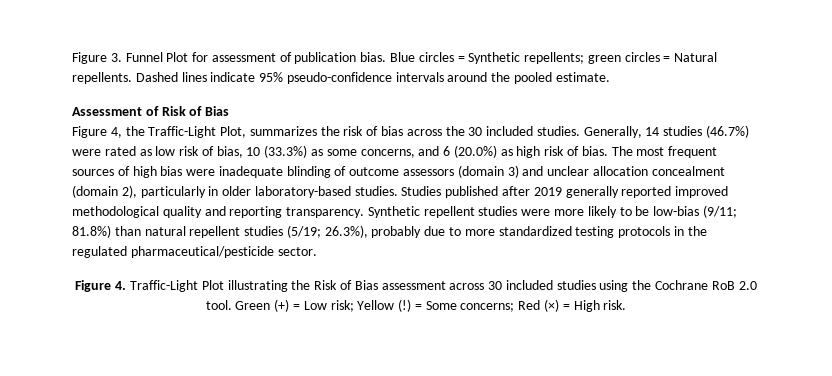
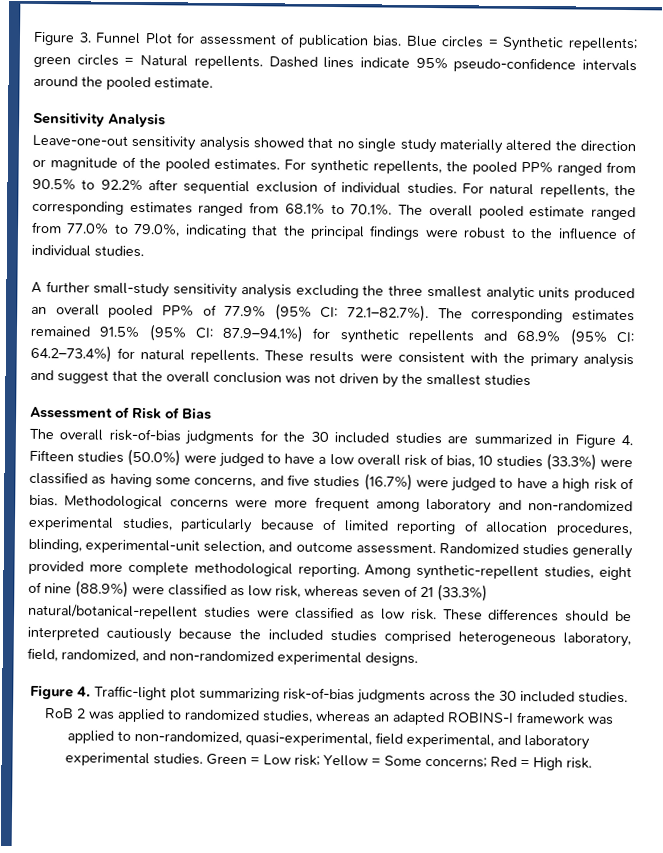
+ Sensitivity Analysis
+ Leave-one-out sensitivity analysis showed that no single study materially altered the direction or magnitude of the pooled estimates. For synthetic repellents, the pooled PP% ranged from 90.5% to 92.2% after sequential exclusion of individual studies. For natural repellents, the corresponding estimates ranged from 68.1% to 70.1%. The overall pooled estimate ranged from 77.0% to 79.0%, indicating that the principal findings were robust to the influence of individual studies.
+ A further small-study sensitivity analysis excluding the three smallest analytic units produced an overall pooled PP% of 77.9% (95% CI: 72.1–82.7%). The corresponding estimates remained 91.5% (95% CI: 87.9–94.1%) for synthetic repellents and 68.9% (95% CI: 64.2–73.4%) for natural repellents. These results were consistent with the primary analysis and suggest that the overall conclusion was not driven by the smallest studies
- Figure 4, the Traffic-Light Plot, summarizes the risk of bias across the 30 included studies.
+ The overall risk-of-bias judgments for the 30 included studies are summarized in Figure 4. Fifteen studies (50.0%) were judged to have a low overall risk of bias, 10 studies (33.3%) were classified as having some concerns, and five studies (16.7%) were judged to have a high risk of bias. Methodological concerns were more frequent among laboratory and non-randomized experimental studies, particularly because of limited reporting of allocation procedures, blinding, experimental-unit selection, and outcome assessment. Randomized studies generally provided more complete methodological reporting. Among synthetic-repellent studies, eight of nine (88.9%) were classified as low risk, whereas seven of 21 (33.3%) natural/botanical-repellent studies were classified as low risk. These differences should be interpreted cautiously because the included studies comprised heterogeneous laboratory, field, randomized, and non-randomized experimental designs.
+ Figure 4. Traffic-light plot summarizing risk-of-bias judgments across the 30 included studies.
- Generally, 14 studies (46.7%) were rated as low risk of bias, 10 (33.3%) as some concerns, and 6 (20.0%) as high risk of bias. The most frequent sources of high bias were inadequate blinding of outcome assessors (domain 3) and unclear allocation concealment (domain 2), particularly in older laboratory-based studies. Studies published after 2019 generally reported improved methodological quality and reporting transparency. Synthetic repellent studies were more likely to be low-bias (9/11; 81.8%) than natural repellent studies (5/19; 26.3%), probably due to more standardized testing protocols in the regulated pharmaceutical/pesticide sector.
- Figure 4. Traffic-Light Plot illustrating the Risk of Bias assessment across 30 included studies using the Cochrane RoB 2.0 tool. Green (+) = Low risk; Yellow (!) = Some concerns; Red (×) = High risk.
+ RoB 2 was applied to randomized studies, whereas an adapted ROBINS-I framework was applied to non-randomized, quasi-experimental, field experimental, and laboratory experimental studies. Green = Low risk; Yellow = Some concerns; Red = High risk.

